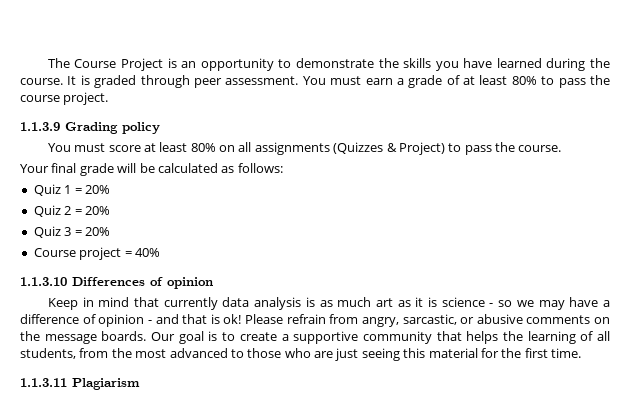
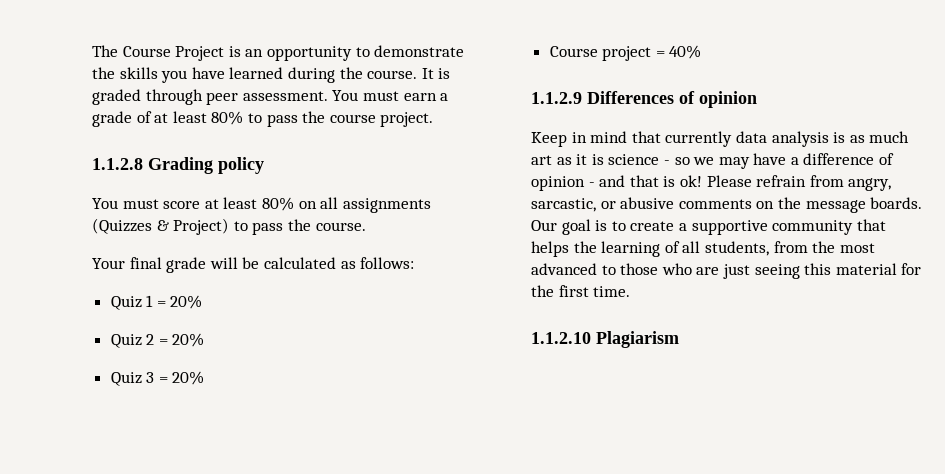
- 1.1.3.9 Grading policy
+ 1.1.2.8 Grading policy
- 1.1.3.10 Differences of opinion
+ 1.1.2.9 Differences of opinion
- 1.1.3.11 Plagiarism
+ 1.1.2.10 Plagiarism

